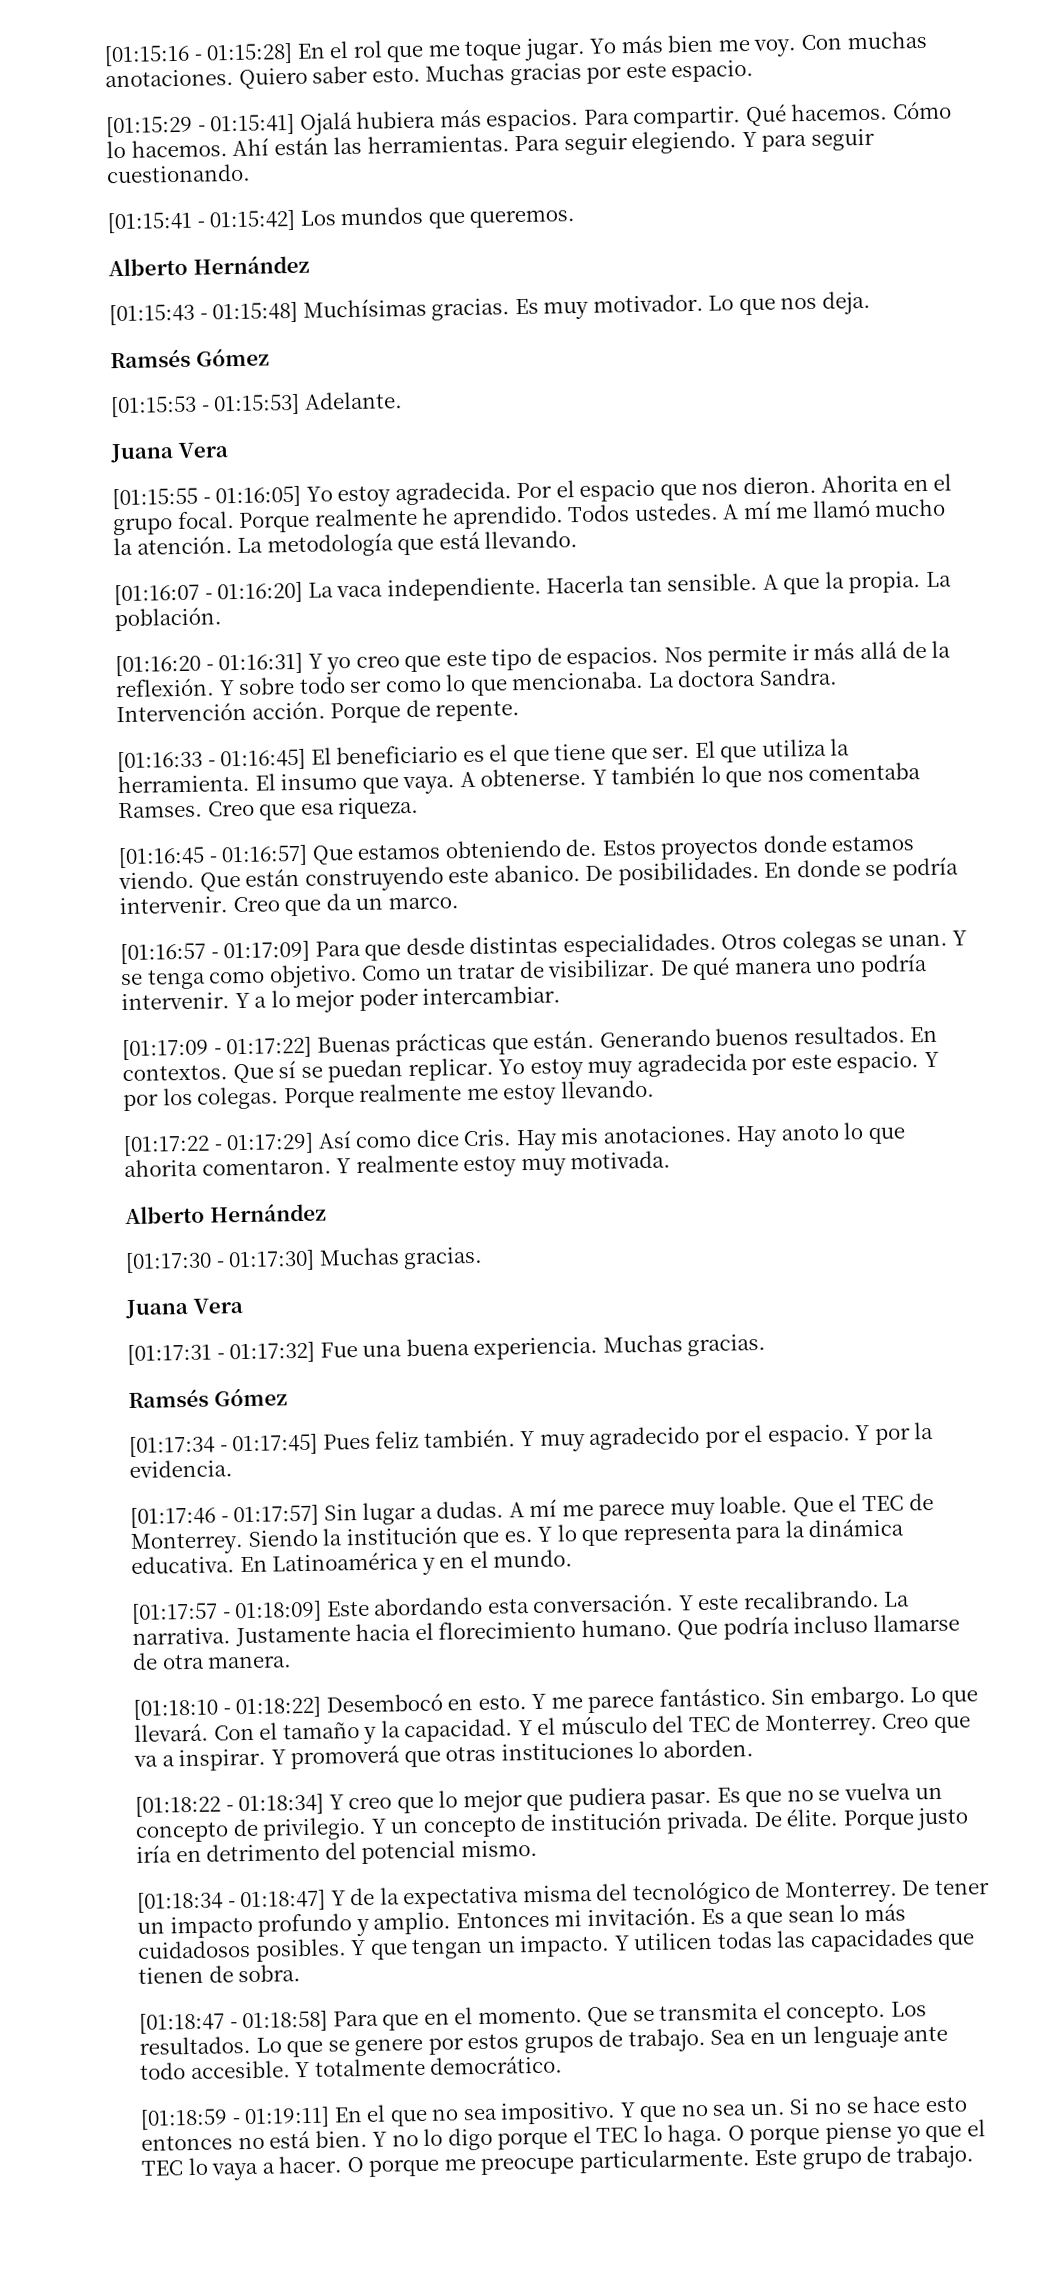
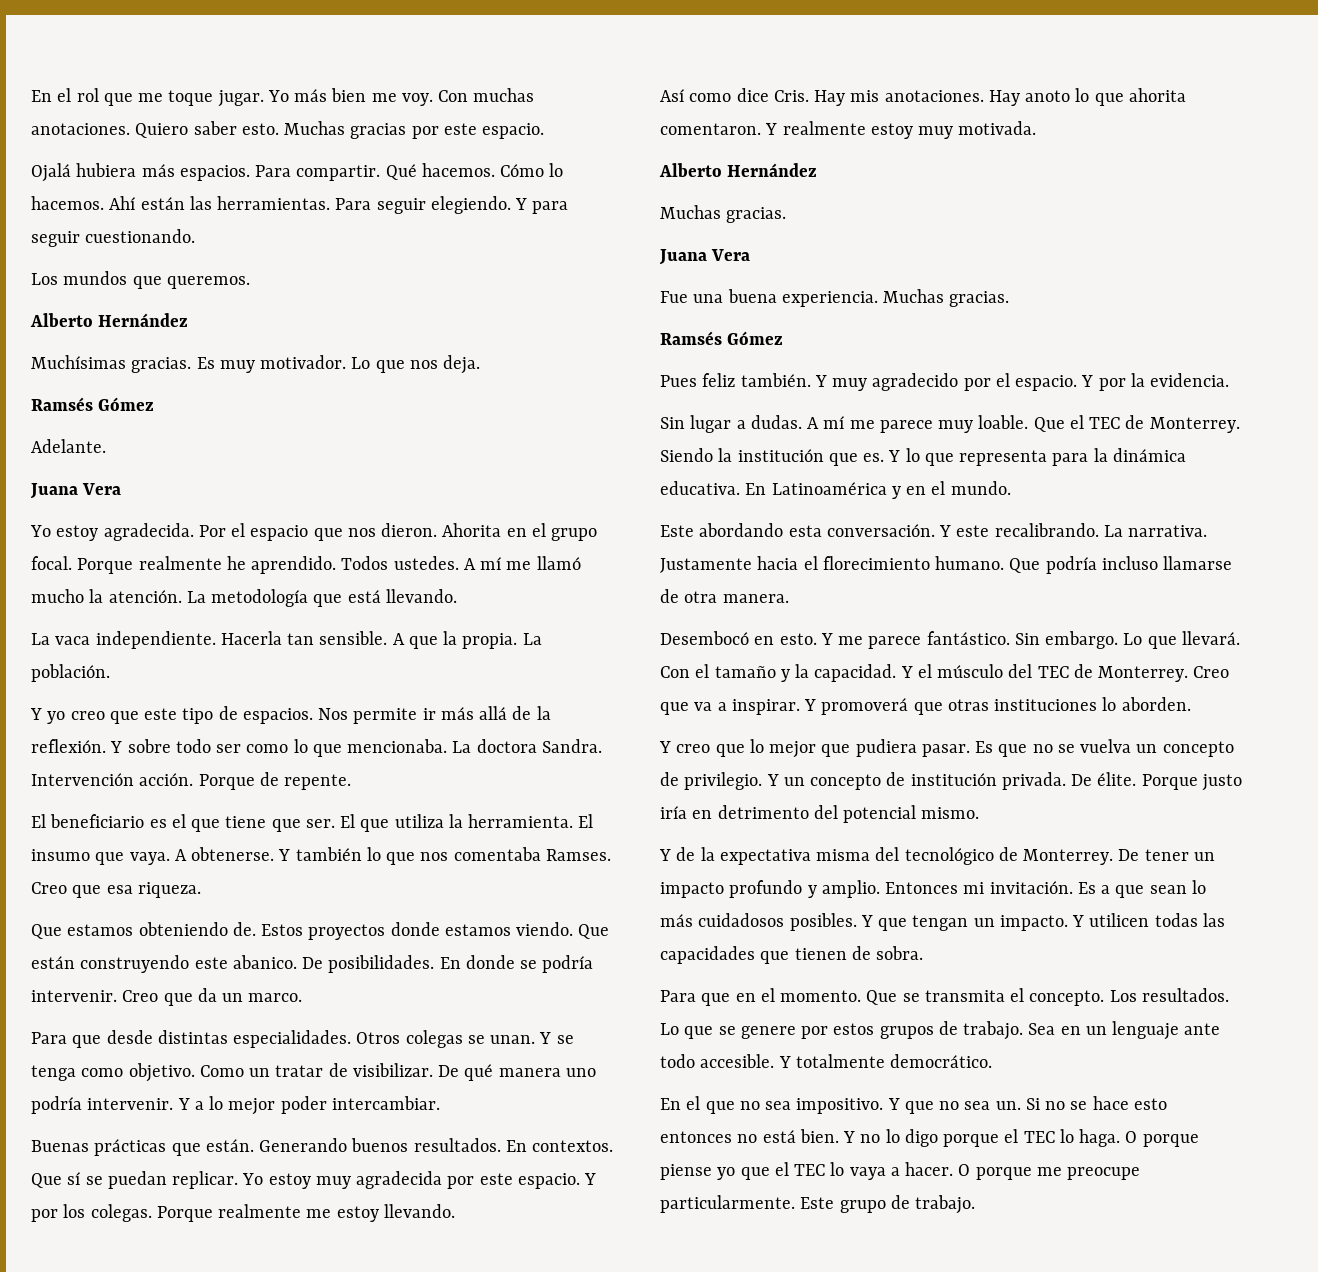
- [01:15:16 - 01:15:28] En el rol que me toque jugar.
+ En el rol que me toque jugar.
- [01:15:29 - 01:15:41] Ojalá hubiera más espacios.
+ Ojalá hubiera más espacios.
- [01:15:41 - 01:15:42] Los mundos que queremos.
+ Los mundos que queremos.
- [01:15:43 - 01:15:48] Muchísimas gracias.
+ Muchísimas gracias.
- [01:15:53 - 01:15:53] Adelante.
+ Adelante.
- [01:15:55 - 01:16:05] Yo estoy agradecida.
+ Yo estoy agradecida.
- [01:16:07 - 01:16:20] La vaca independiente.
+ La vaca independiente.
- [01:16:20 - 01:16:31] Y yo creo que este tipo de espacios.
+ Y yo creo que este tipo de espacios.
- [01:16:33 - 01:16:45] El beneficiario es el que tiene que ser.
+ El beneficiario es el que tiene que ser.
- [01:16:45 - 01:16:57] Que estamos obteniendo de.
+ Que estamos obteniendo de.
- [01:16:57 - 01:17:09] Para que desde distintas especialidades.
+ Para que desde distintas especialidades.
- [01:17:09 - 01:17:22] Buenas prácticas que están.
+ Buenas prácticas que están.
- [01:17:22 - 01:17:29] Así como dice Cris.
+ Así como dice Cris.
  Y realmente estoy muy motivada.
  Alberto Hernández
- [01:17:30 - 01:17:30] Muchas gracias.
+ Muchas gracias.
- [01:17:31 - 01:17:32] Fue una buena experiencia.
+ Fue una buena experiencia.
- [01:17:34 - 01:17:45] Pues feliz también.
+ Pues feliz también.
- [01:17:46 - 01:17:57] Sin lugar a dudas.
+ Sin lugar a dudas.
- [01:17:57 - 01:18:09] Este abordando esta conversación.
+ Este abordando esta conversación.
- [01:18:10 - 01:18:22] Desembocó en esto.
+ Desembocó en esto.
- [01:18:22 - 01:18:34] Y creo que lo mejor que pudiera pasar.
+ Y creo que lo mejor que pudiera pasar.
- [01:18:34 - 01:18:47] Y de la expectativa misma del tecnológico de Monterrey.
+ Y de la expectativa misma del tecnológico de Monterrey.
- [01:18:47 - 01:18:58] Para que en el momento.
+ Para que en el momento.
- [01:18:59 - 01:19:11] En el que no sea impositivo.
+ En el que no sea impositivo.

